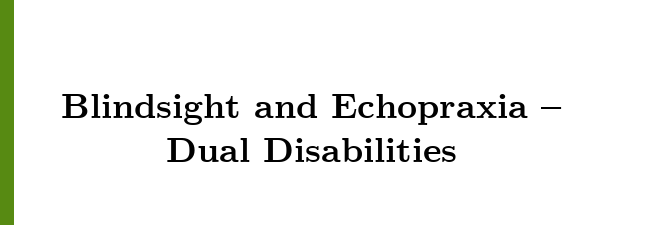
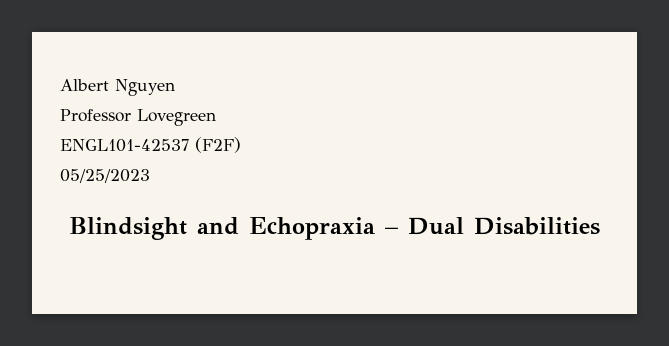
+ Albert Nguyen
+ Professor Lovegreen
+ ENGL101-42537 (F2F)
+ 05/25/2023

